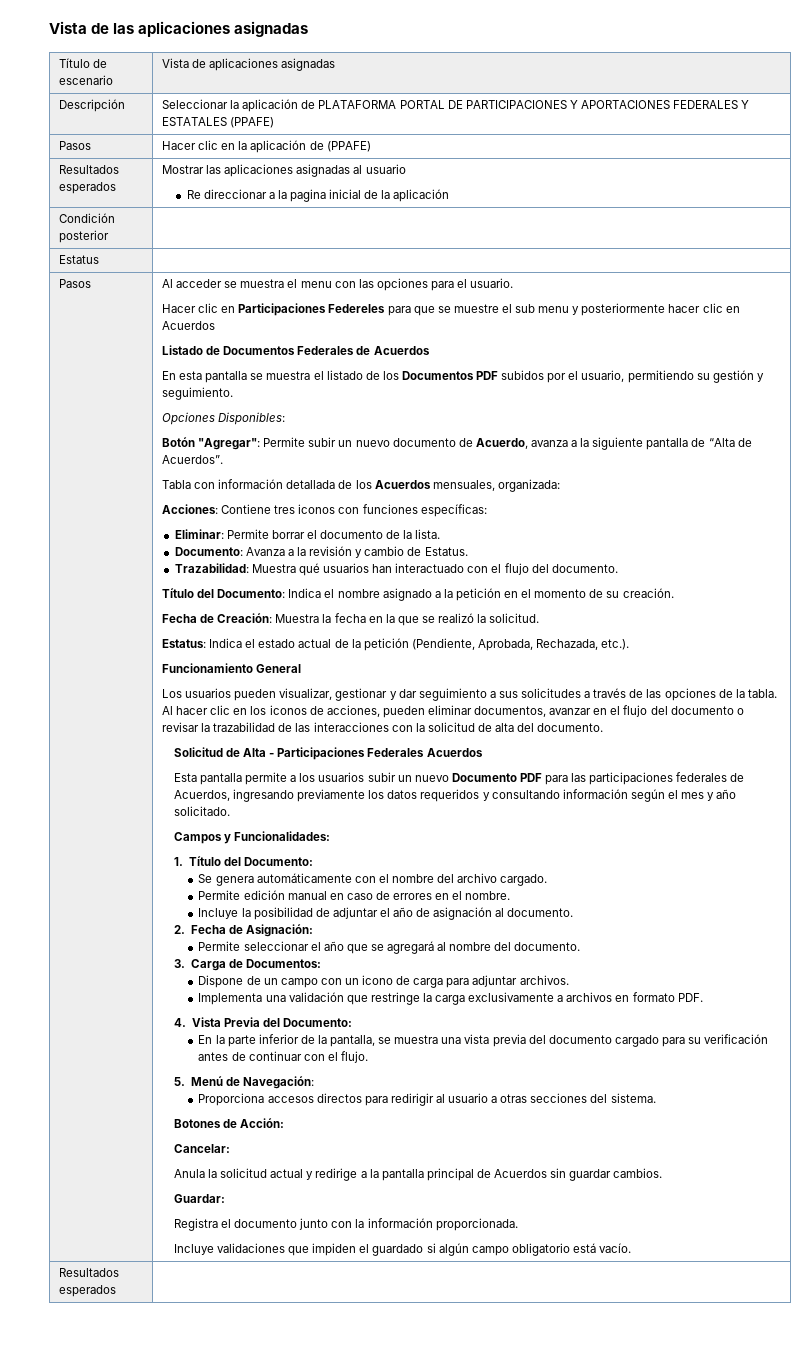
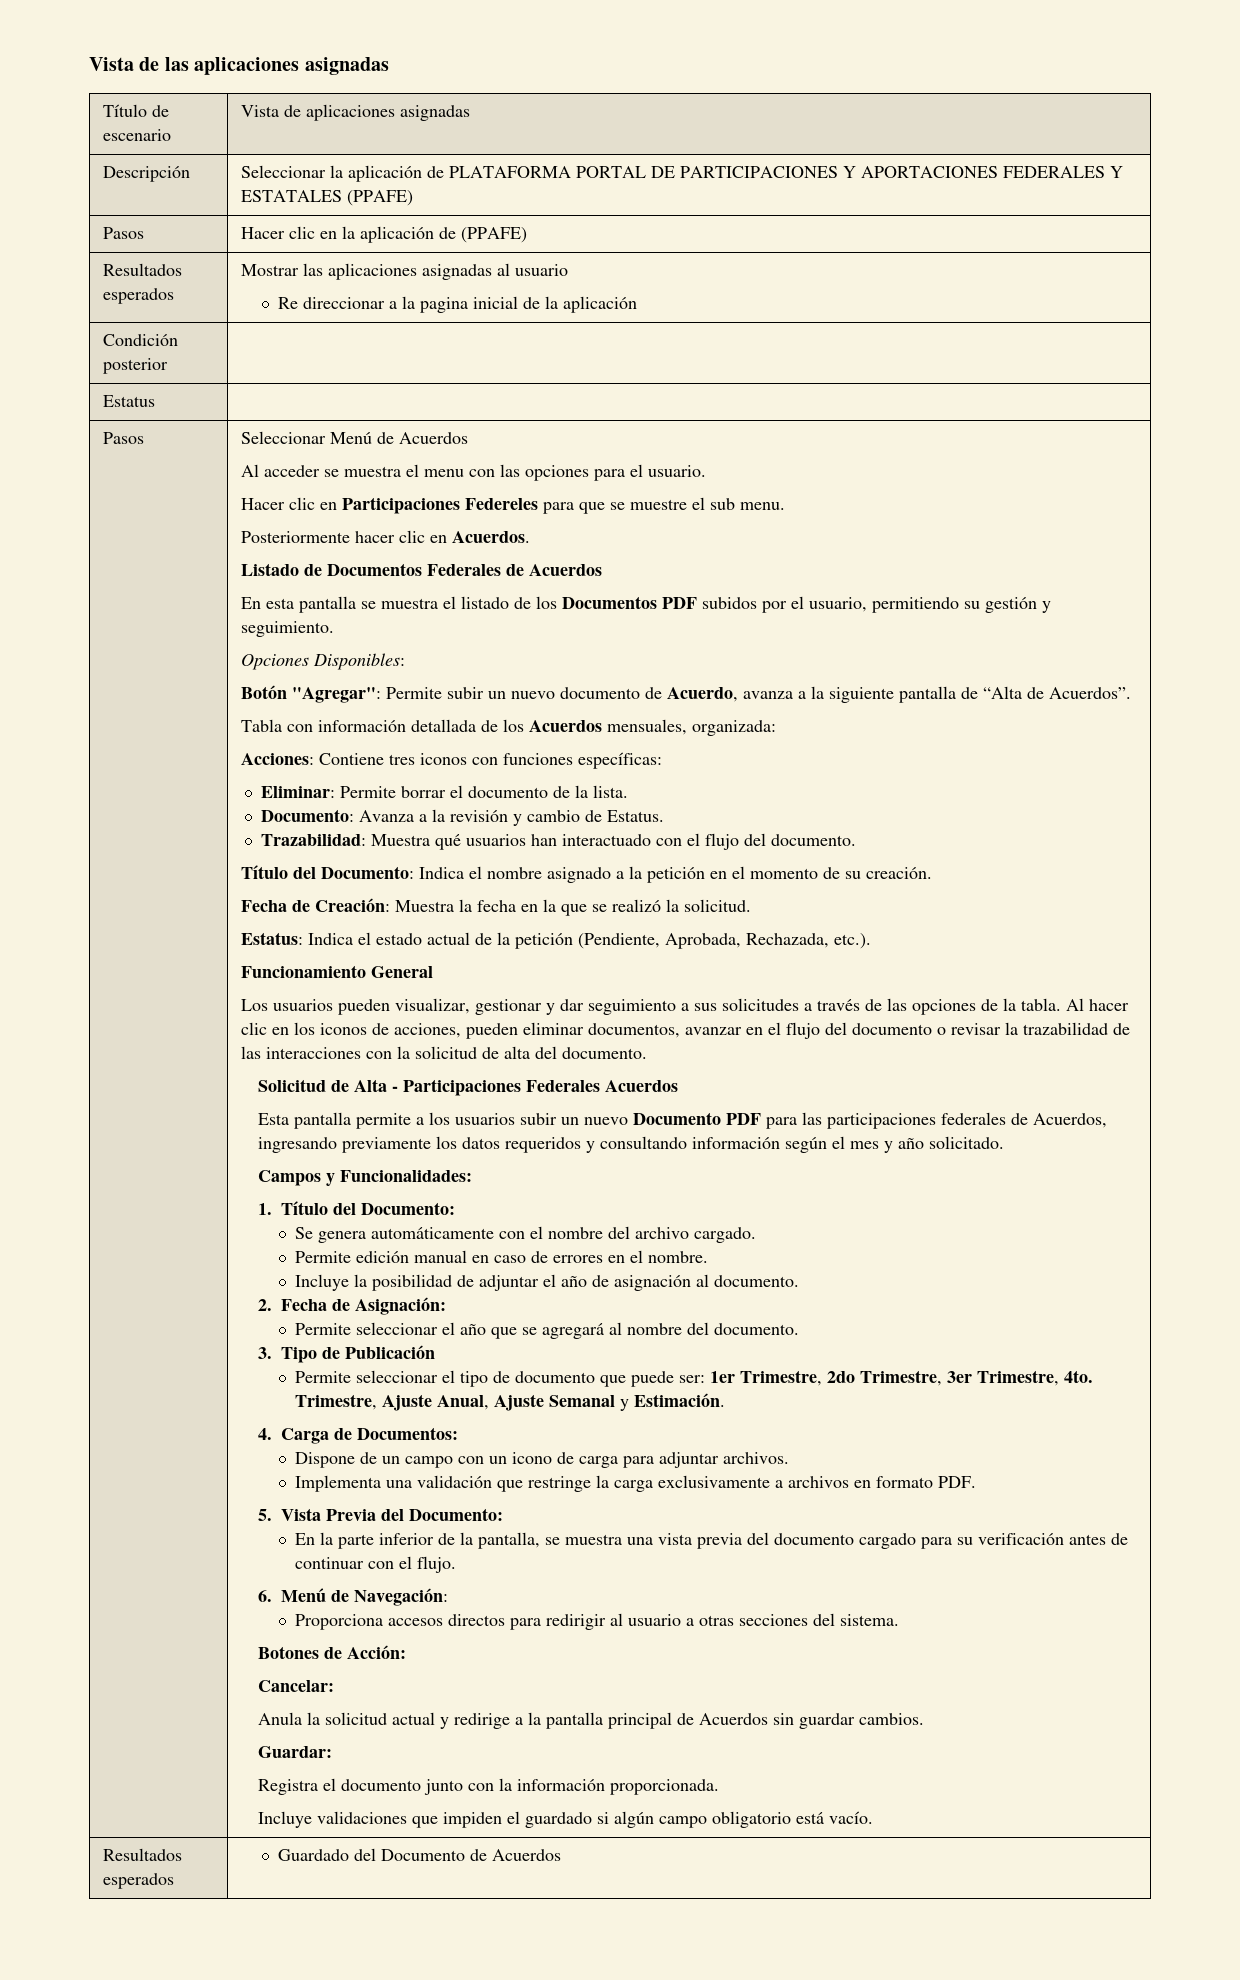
+ Seleccionar Menú de Acuerdos
- Hacer clic en Participaciones Federeles para que se muestre el sub menu y posteriormente hacer clic en Acuerdos
+ Hacer clic en Participaciones Federeles para que se muestre el sub menu.
+ Posteriormente hacer clic en Acuerdos.
- 3. Carga de Documentos:
+ 3. Tipo de Publicación
+ Permite seleccionar el tipo de documento que puede ser: 1er Trimestre, 2do Trimestre, 3er Trimestre, 4to. Trimestre, Ajuste Anual, Ajuste Semanal y Estimación.
+ 4. Carga de Documentos:
- 4. Vista Previa del Documento:
+ 5. Vista Previa del Documento:
- 5. Menú de Navegación:
+ 6. Menú de Navegación:
  Incluye validaciones que impiden el guardado si algún campo obligatorio está vacío.
- Resultados esperados |
+ Resultados esperados | Guardado del Documento de Acuerdos

